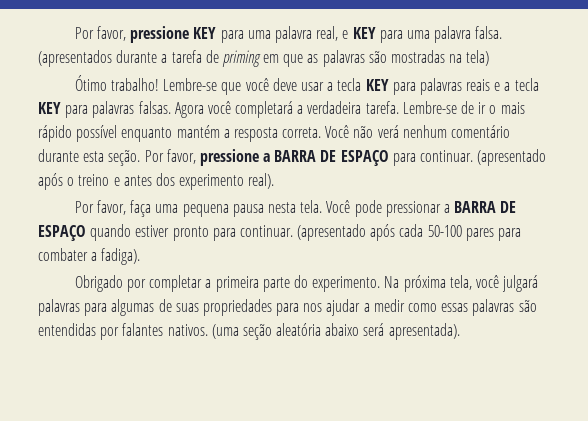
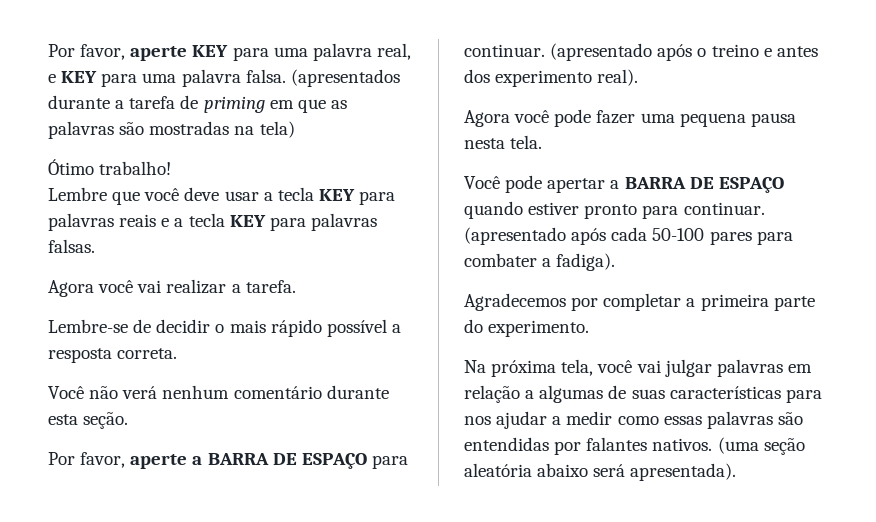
- Por favor, pressione KEY para uma palavra real, e KEY para uma palavra falsa.
+ Por favor, aperte KEY para uma palavra real, e KEY para uma palavra falsa.
- Ótimo trabalho! Lembre-se que você deve usar a tecla KEY para palavras reais e a tecla KEY para palavras falsas. Agora você completará a verdadeira tarefa. Lembre-se de ir o mais rápido possível enquanto mantém a resposta correta. Você não verá nenhum comentário durante esta seção. Por favor, pressione a BARRA DE ESPAÇO para continuar.
+ Ótimo trabalho!
+ Lembre que você deve usar a tecla KEY para palavras reais e a tecla KEY para palavras falsas.
+ Agora você vai realizar a tarefa.
+ Lembre-se de decidir o mais rápido possível a resposta correta.
+ Você não verá nenhum comentário durante esta seção.
+ Por favor, aperte a BARRA DE ESPAÇO para continuar.
- Por favor, faça uma pequena pausa nesta tela. Você pode pressionar a BARRA DE ESPAÇO quando estiver pronto para continuar.
+ Agora você pode fazer uma pequena pausa nesta tela.
+ Você pode apertar a BARRA DE ESPAÇO quando estiver pronto para continuar.
- Obrigado por completar a primeira parte do experimento. Na próxima tela, você julgará palavras para algumas de suas propriedades para nos ajudar a medir como essas palavras são entendidas por falantes nativos.
+ Agradecemos por completar a primeira parte do experimento.
+ Na próxima tela, você vai julgar palavras em relação a algumas de suas características para nos ajudar a medir como essas palavras são entendidas por falantes nativos.

